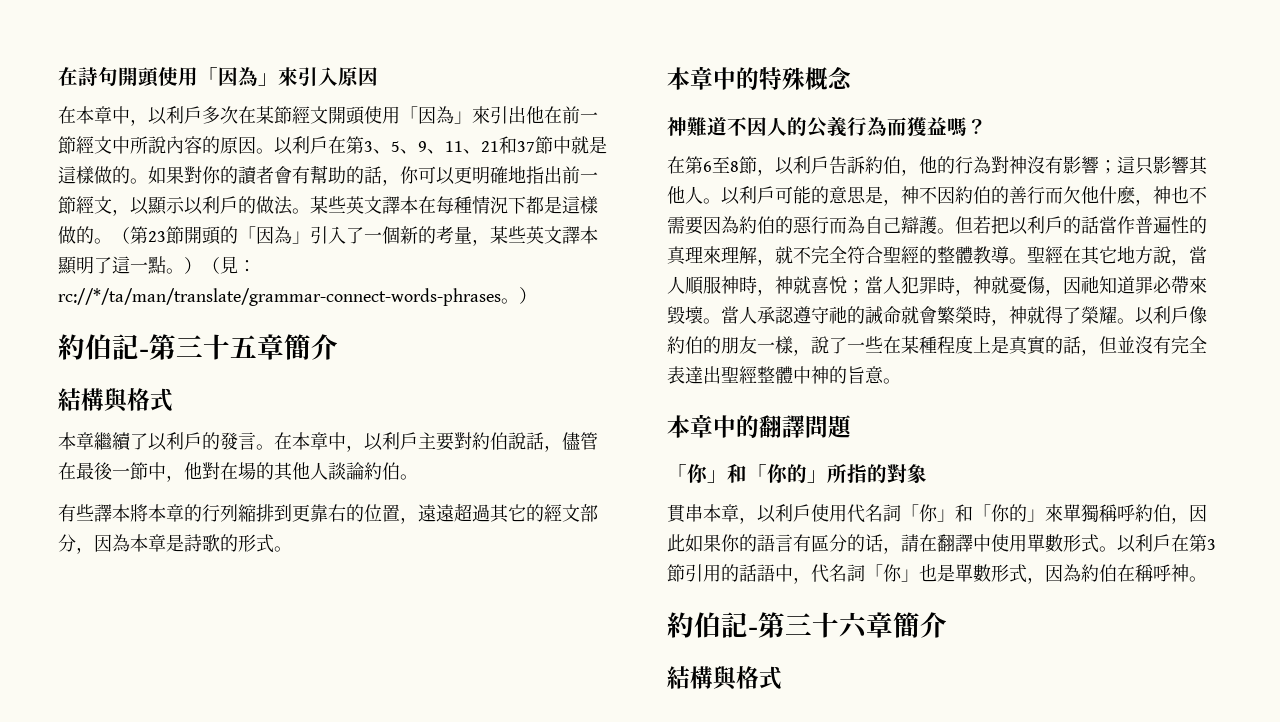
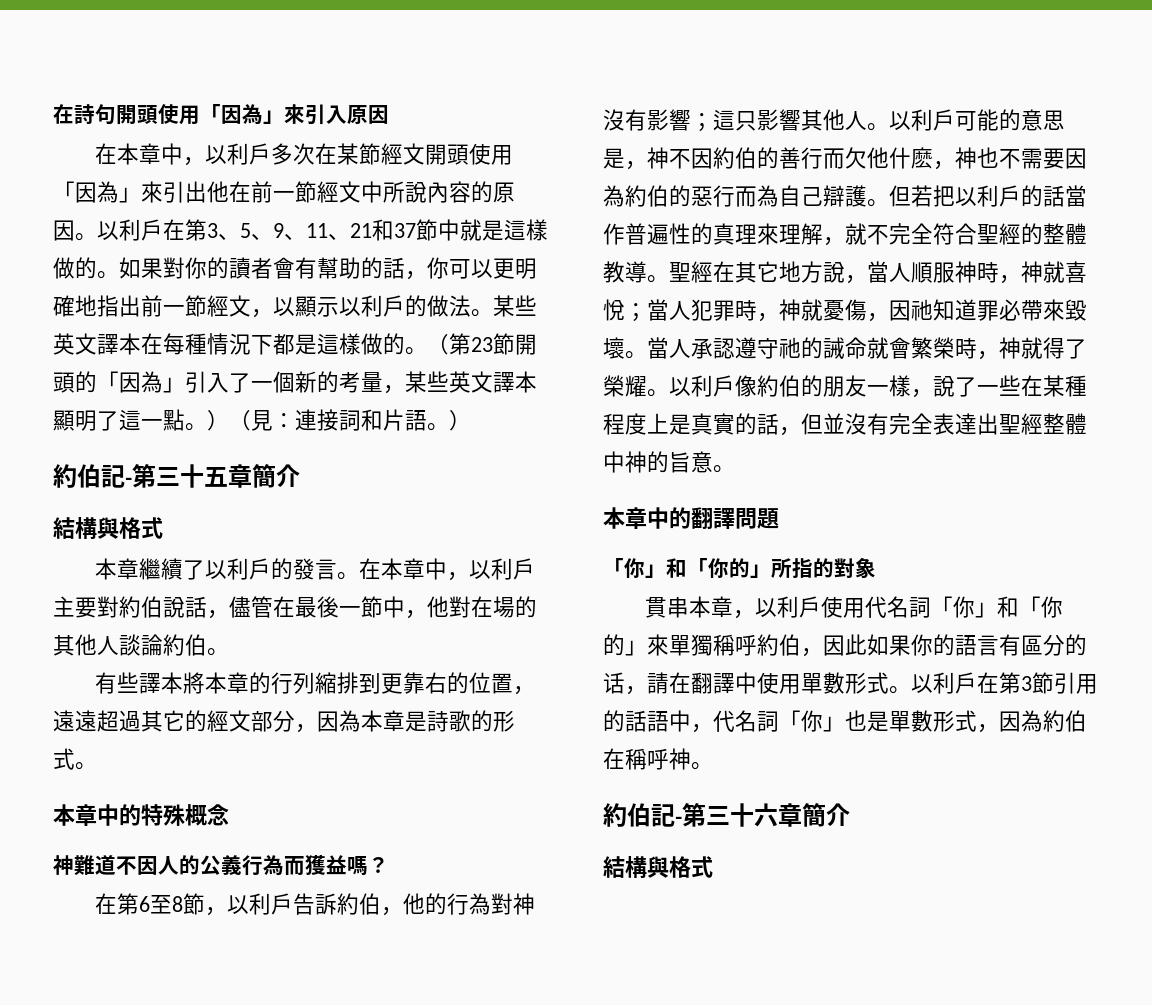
- （第23節開頭的「因為」引入了一個新的考量，某些英文譯本顯明了這一點。）（見：rc://*/ta/man/translate/grammar-connect-words-phrases。）
+ （第23節開頭的「因為」引入了一個新的考量，某些英文譯本顯明了這一點。）（見：連接詞和片語。）

